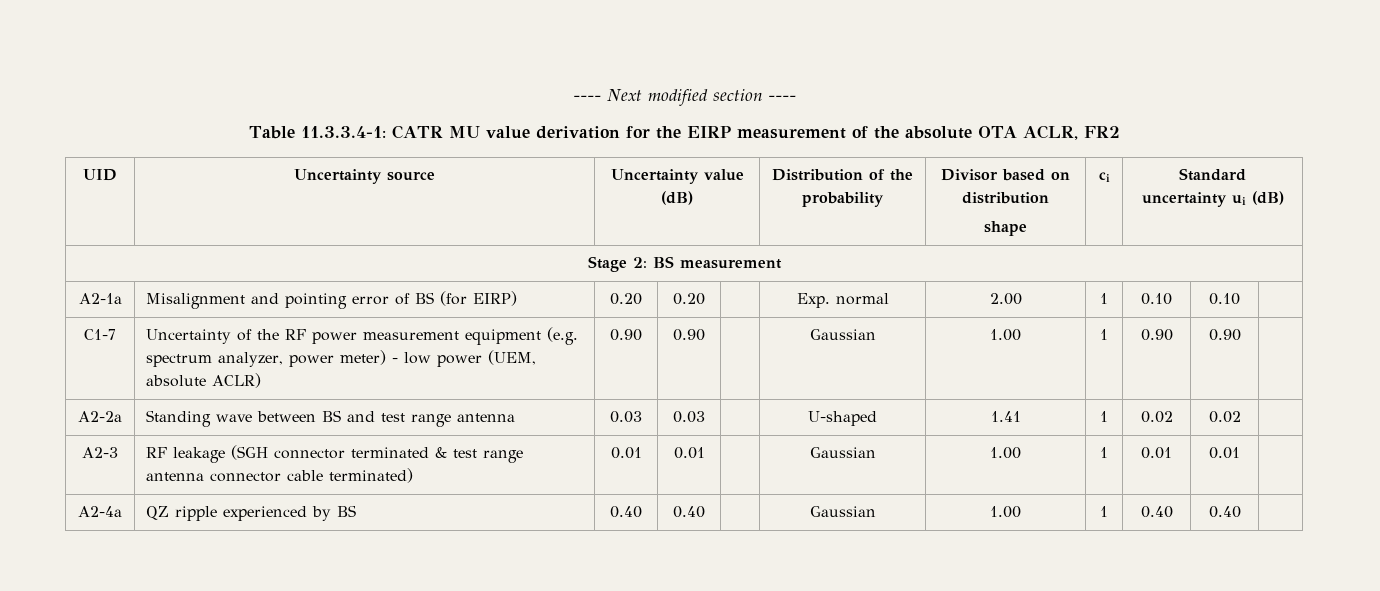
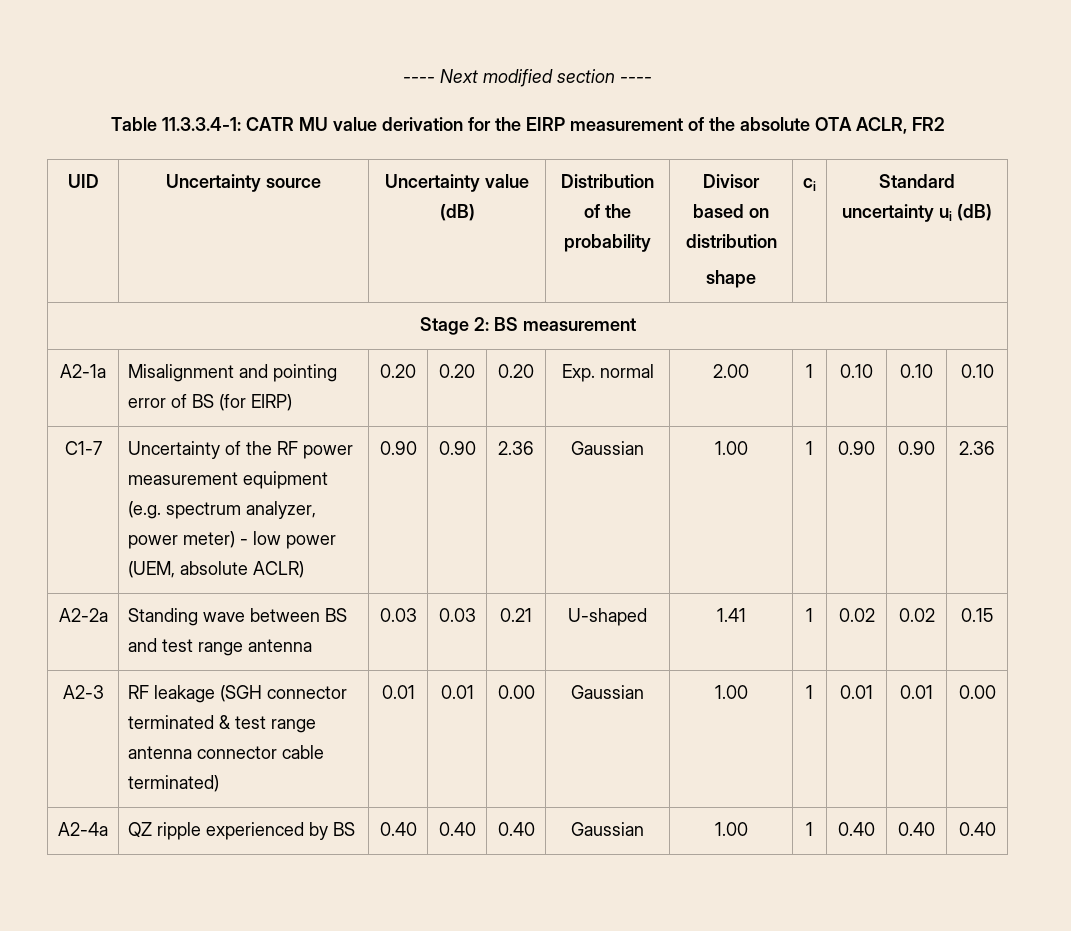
- A2-1a | Misalignment and pointing error of BS (for EIRP) | 0.20 | 0.20 | | Exp. normal | 2.00 | 1 | 0.10 | 0.10 |
+ A2-1a | Misalignment and pointing error of BS (for EIRP) | 0.20 | 0.20 | 0.20 | Exp. normal | 2.00 | 1 | 0.10 | 0.10 | 0.10
- C1-7 | Uncertainty of the RF power measurement equipment (e.g. spectrum analyzer, power meter) - low power (UEM, absolute ACLR) | 0.90 | 0.90 | | Gaussian | 1.00 | 1 | 0.90 | 0.90 |
+ C1-7 | Uncertainty of the RF power measurement equipment (e.g. spectrum analyzer, power meter) - low power (UEM, absolute ACLR) | 0.90 | 0.90 | 2.36 | Gaussian | 1.00 | 1 | 0.90 | 0.90 | 2.36
- A2-2a | Standing wave between BS and test range antenna | 0.03 | 0.03 | | U-shaped | 1.41 | 1 | 0.02 | 0.02 |
+ A2-2a | Standing wave between BS and test range antenna | 0.03 | 0.03 | 0.21 | U-shaped | 1.41 | 1 | 0.02 | 0.02 | 0.15
- A2-3 | RF leakage (SGH connector terminated & test range antenna connector cable terminated) | 0.01 | 0.01 | | Gaussian | 1.00 | 1 | 0.01 | 0.01 |
+ A2-3 | RF leakage (SGH connector terminated & test range antenna connector cable terminated) | 0.01 | 0.01 | 0.00 | Gaussian | 1.00 | 1 | 0.01 | 0.01 | 0.00
- A2-4a | QZ ripple experienced by BS | 0.40 | 0.40 | | Gaussian | 1.00 | 1 | 0.40 | 0.40 |
+ A2-4a | QZ ripple experienced by BS | 0.40 | 0.40 | 0.40 | Gaussian | 1.00 | 1 | 0.40 | 0.40 | 0.40

